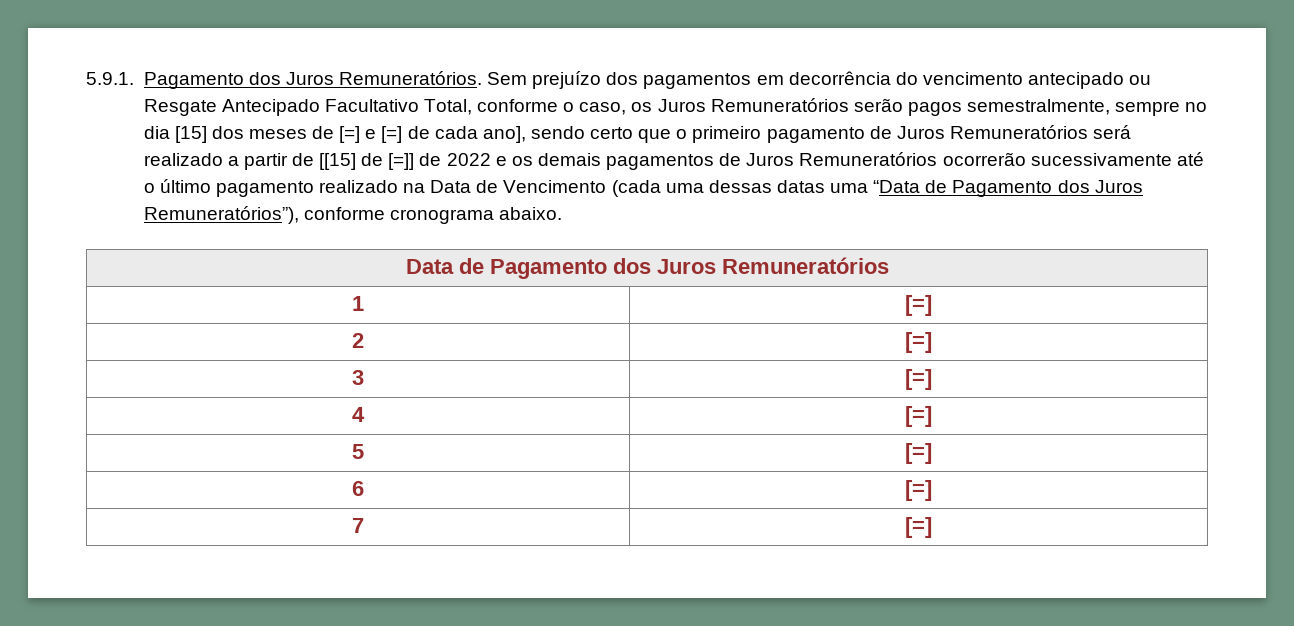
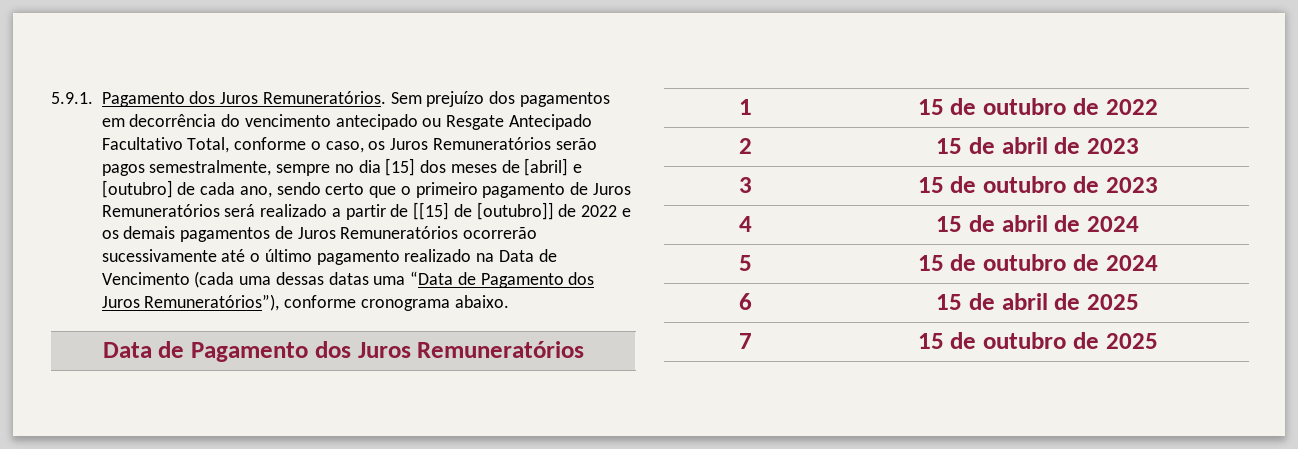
- Sem prejuízo dos pagamentos em decorrência do vencimento antecipado ou Resgate Antecipado Facultativo Total, conforme o caso, os Juros Remuneratórios serão pagos semestralmente, sempre no dia [15] dos meses de [=] e [=] de cada ano], sendo certo que o primeiro pagamento de Juros Remuneratórios será realizado a partir de [[15] de [=]] de 2022 e os demais pagamentos de Juros Remuneratórios ocorrerão sucessivamente até o último pagamento realizado na Data de Vencimento (cada uma dessas datas uma “Data de Pagamento dos Juros Remuneratórios”), conforme cronograma abaixo.
+ Sem prejuízo dos pagamentos em decorrência do vencimento antecipado ou Resgate Antecipado Facultativo Total, conforme o caso, os Juros Remuneratórios serão pagos semestralmente, sempre no dia [15] dos meses de [abril] e [outubro] de cada ano, sendo certo que o primeiro pagamento de Juros Remuneratórios será realizado a partir de [[15] de [outubro]] de 2022 e os demais pagamentos de Juros Remuneratórios ocorrerão sucessivamente até o último pagamento realizado na Data de Vencimento (cada uma dessas datas uma “Data de Pagamento dos Juros Remuneratórios”), conforme cronograma abaixo.
- 1 | [=]
- 2 | [=]
- 3 | [=]
- 4 | [=]
- 5 | [=]
- 6 | [=]
- 7 | [=]
+ 1 | 15 de outubro de 2022
+ 2 | 15 de abril de 2023
+ 3 | 15 de outubro de 2023
+ 4 | 15 de abril de 2024
+ 5 | 15 de outubro de 2024
+ 6 | 15 de abril de 2025
+ 7 | 15 de outubro de 2025

